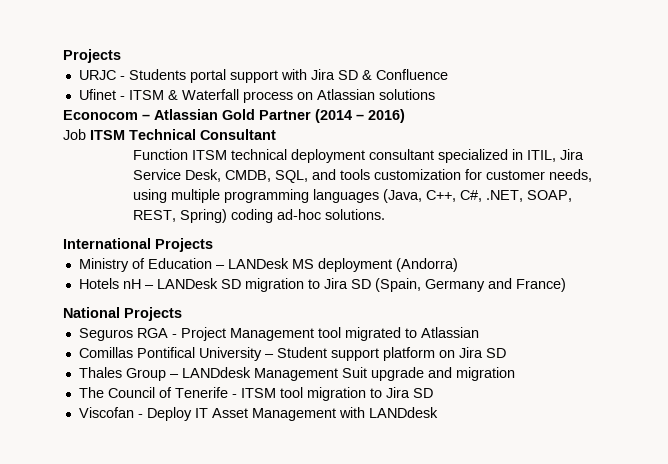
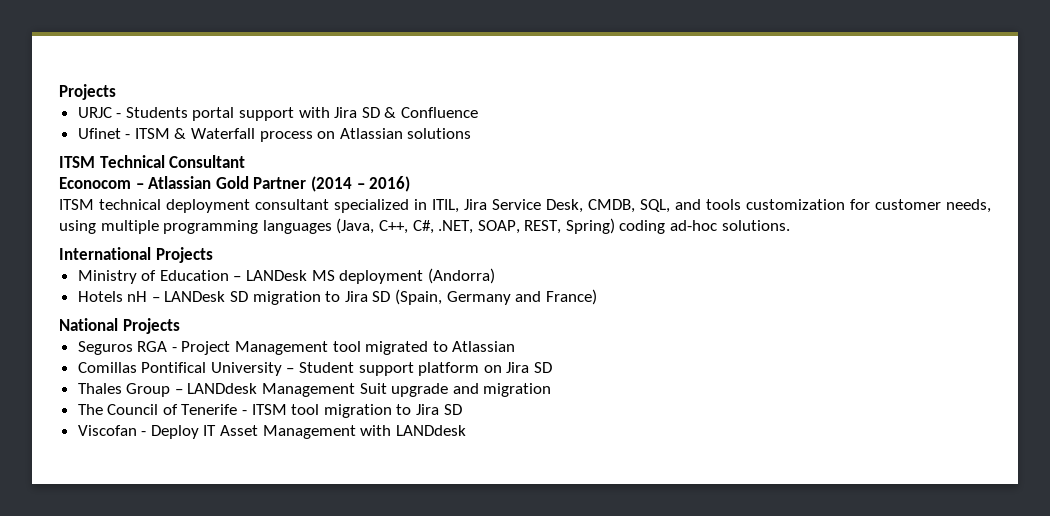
+ ITSM Technical Consultant
- Job ITSM Technical Consultant
- Function ITSM technical deployment consultant specialized in ITIL, Jira Service Desk, CMDB, SQL, and tools customization for customer needs, using multiple programming languages (Java, C++, C#, .NET, SOAP, REST, Spring) coding ad-hoc solutions.
+ ITSM technical deployment consultant specialized in ITIL, Jira Service Desk, CMDB, SQL, and tools customization for customer needs, using multiple programming languages (Java, C++, C#, .NET, SOAP, REST, Spring) coding ad-hoc solutions.

